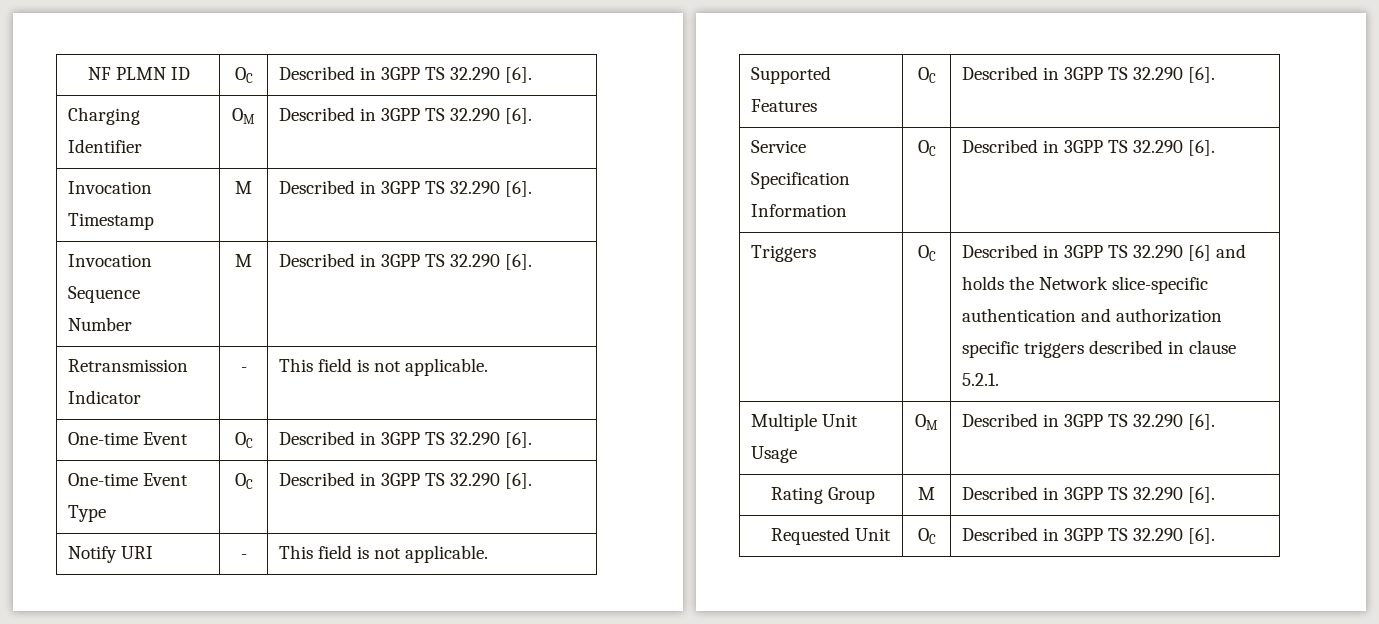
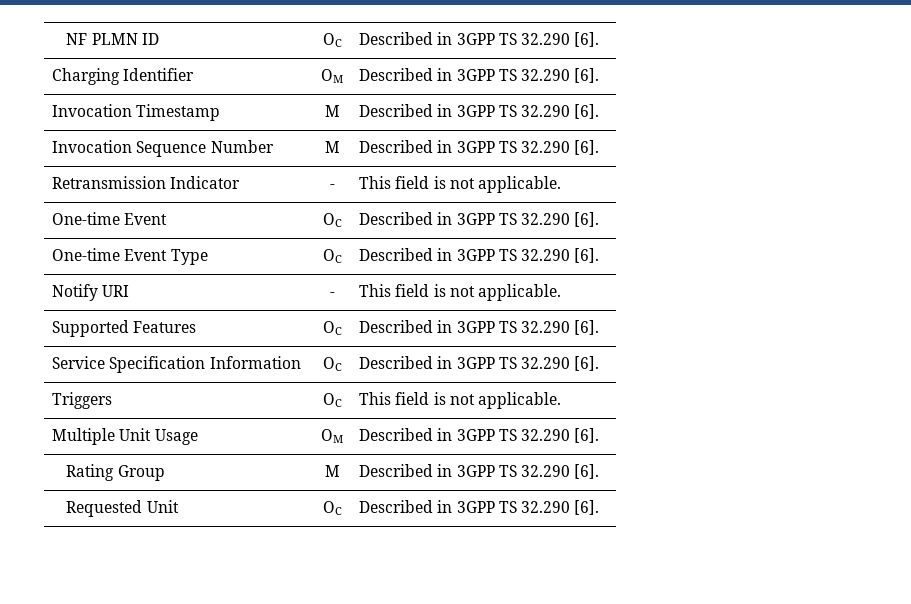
- Triggers | OC | Described in 3GPP TS 32.290 [6] and holds the Network slice-specific authentication and authorization specific triggers described in clause 5.2.1.
+ Triggers | OC | This field is not applicable.

